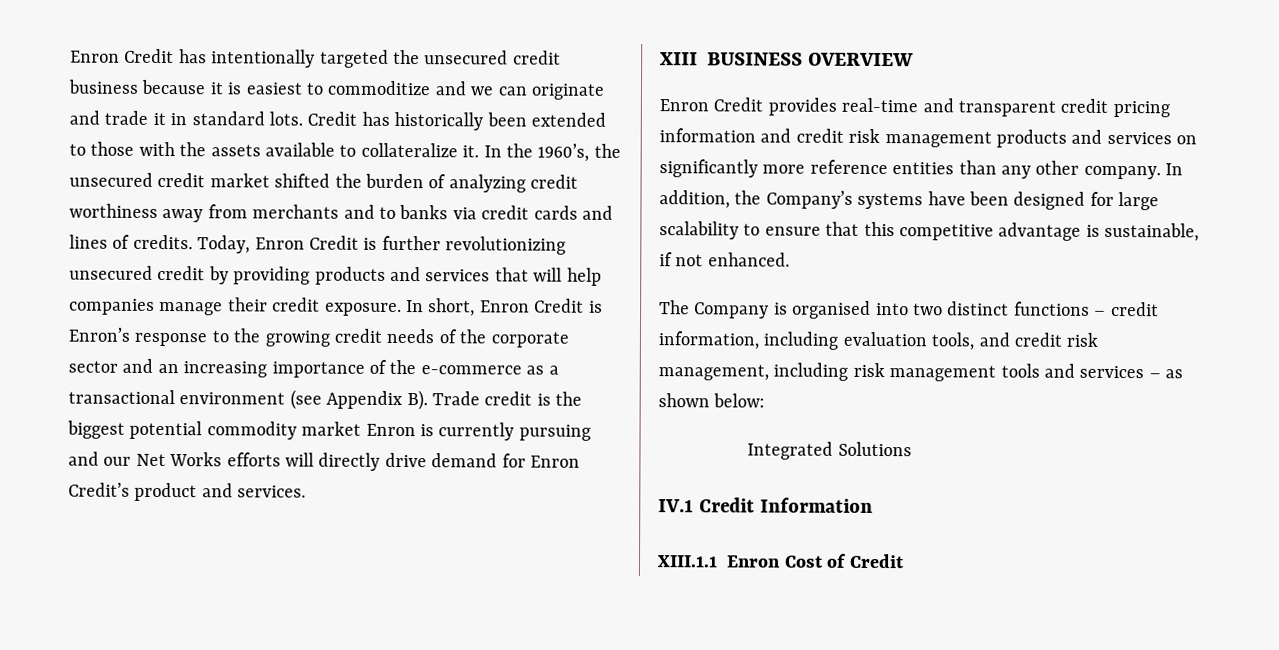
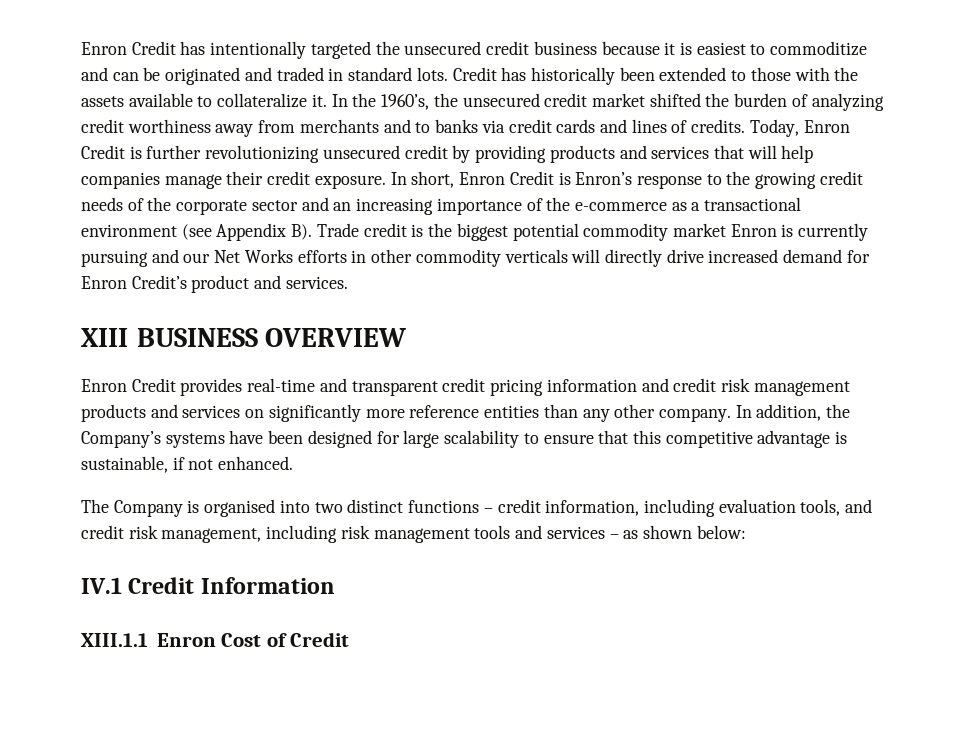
- Enron Credit has intentionally targeted the unsecured credit business because it is easiest to commoditize and we can originate and trade it in standard lots.
+ Enron Credit has intentionally targeted the unsecured credit business because it is easiest to commoditize and can be originated and traded in standard lots.
- In short, Enron Credit is Enron’s response to the growing credit needs of the corporate sector and an increasing importance of the e-commerce as a transactional environment (see Appendix B). Trade credit is the biggest potential commodity market Enron is currently pursuing and our Net Works efforts will directly drive demand for Enron Credit’s product and services.
+ In short, Enron Credit is Enron’s response to the growing credit needs of the corporate sector and an increasing importance of the e-commerce as a transactional environment (see Appendix B). Trade credit is the biggest potential commodity market Enron is currently pursuing and our Net Works efforts in other commodity verticals will directly drive increased demand for Enron Credit’s product and services.
- Integrated Solutions

